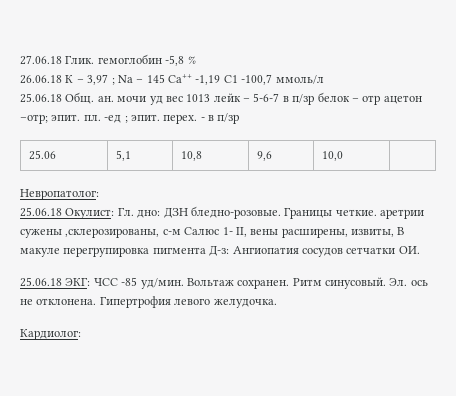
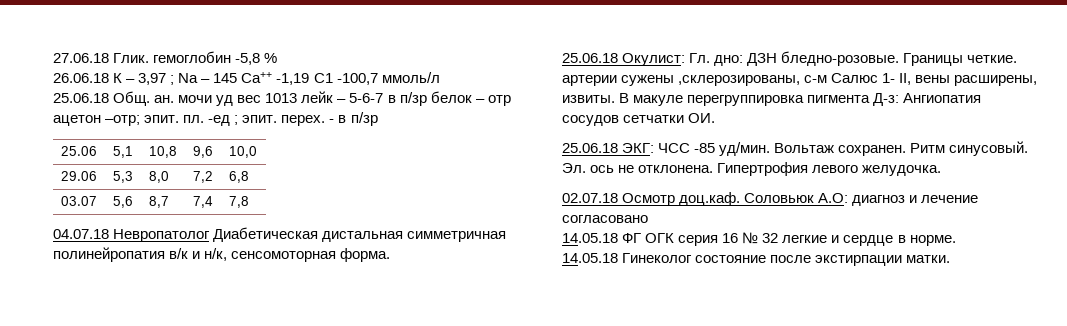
- 25.06 | 5,1 | 10,8 | 9,6 | 10,0 |
- Невропатолог:
+ 25.06 | 5,1 | 10,8 | 9,6 | 10,0
+ 29.06 | 5,3 | 8,0 | 7,2 | 6,8
+ 03.07 | 5,6 | 8,7 | 7,4 | 7,8
+ 04.07.18 Невропатолог Диабетическая дистальная симметричная полинейропатия в/к и н/к, сенсомоторная форма.
- Границы четкие. аретрии сужены ,склерозированы, с-м Салюс 1- II, вены расширены, извиты, В макуле перегрупировка пигмента Д-з: Ангиопатия сосудов сетчатки ОИ.
+ Границы четкие. артерии сужены ,склерозированы, с-м Салюс 1- II, вены расширены, извиты. В макуле перегруппировка пигмента Д-з: Ангиопатия сосудов сетчатки ОИ.
- Кардиолог:
+ 02.07.18 Осмотр доц.каф. Соловьюк А.О: диагноз и лечение согласовано
+ 14.05.18 ФГ ОГК серия 16 № 32 легкие и сердце в норме.
+ 14.05.18 Гинеколог состояние после экстирпации матки.

